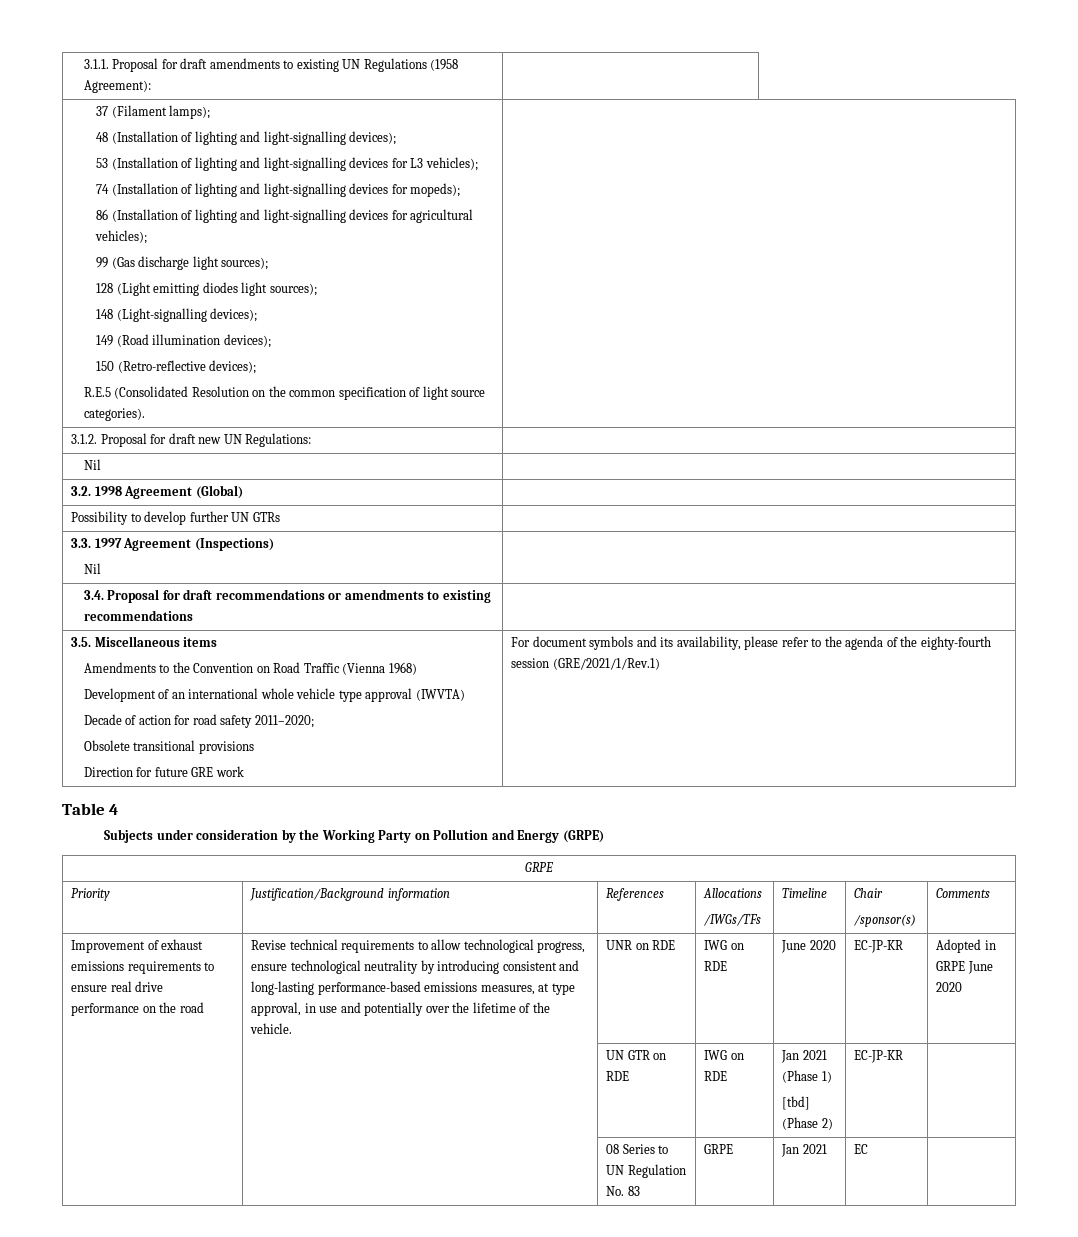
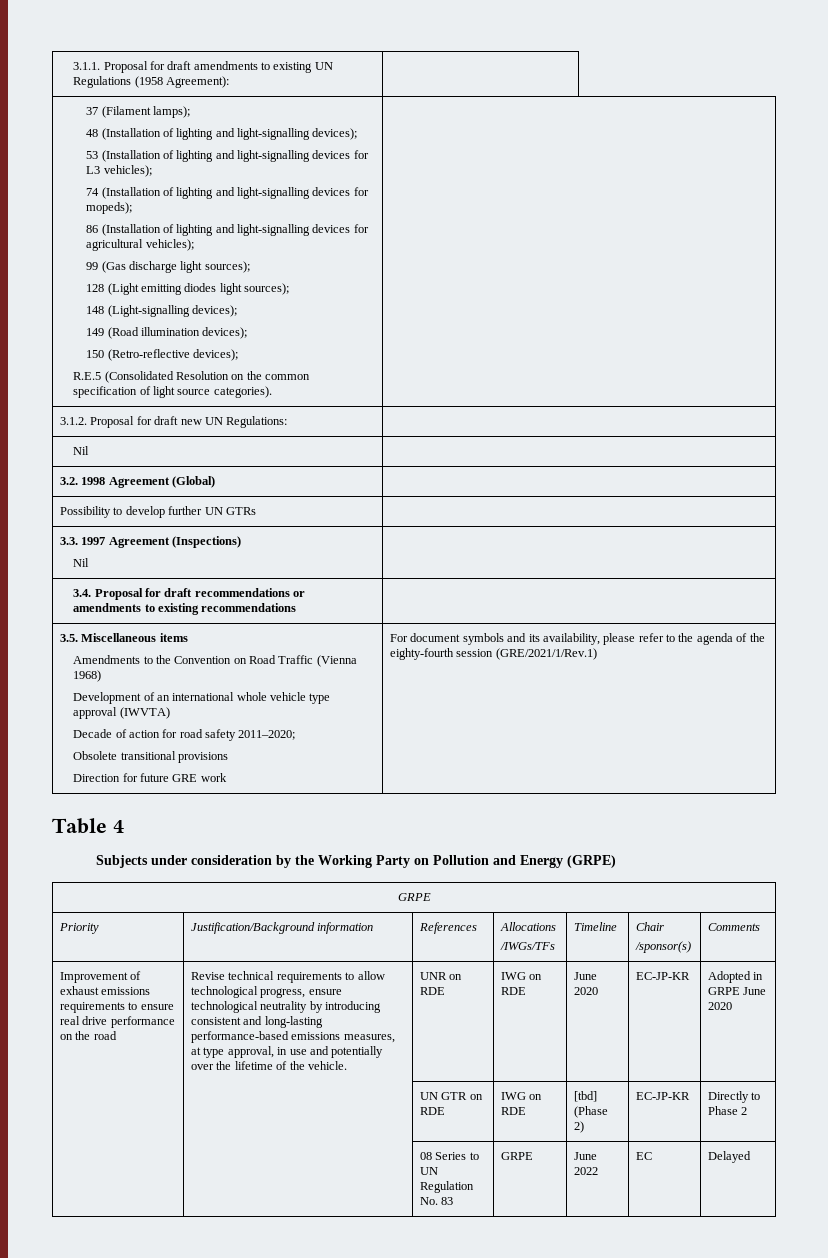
- | | UN GTR on RDE | IWG on RDE | Jan 2021 (Phase 1)
- [tbd] (Phase 2) | EC-JP-KR |
+ | | UN GTR on RDE | IWG on RDE | [tbd] (Phase 2) | EC-JP-KR | Directly to Phase 2
- | | 08 Series to UN Regulation No. 83 | GRPE | Jan 2021 | EC |
+ | | 08 Series to UN Regulation No. 83 | GRPE | June 2022 | EC | Delayed

